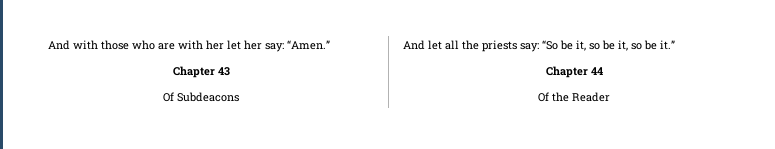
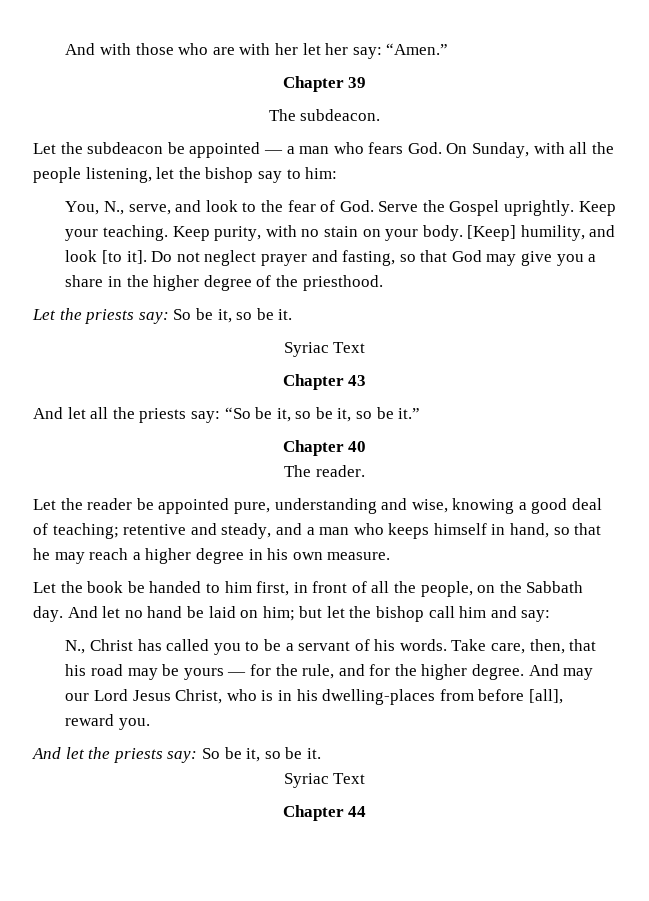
+ Chapter 39
+ The subdeacon.
+ Let the subdeacon be appointed — a man who fears God. On Sunday, with all the people listening, let the bishop say to him:
+ You, N., serve, and look to the fear of God. Serve the Gospel uprightly. Keep your teaching. Keep purity, with no stain on your body. [Keep] humility, and look [to it]. Do not neglect prayer and fasting, so that God may give you a share in the higher degree of the priesthood.
+ Let the priests say: So be it, so be it.
+ Syriac Text
- Of Subdeacons
+ Chapter 40
+ The reader.
+ Let the reader be appointed pure, understanding and wise, knowing a good deal of teaching; retentive and steady, and a man who keeps himself in hand, so that he may reach a higher degree in his own measure.
+ Let the book be handed to him first, in front of all the people, on the Sabbath day. And let no hand be laid on him; but let the bishop call him and say:
+ N., Christ has called you to be a servant of his words. Take care, then, that his road may be yours — for the rule, and for the higher degree. And may our Lord Jesus Christ, who is in his dwelling-places from before [all], reward you.
+ And let the priests say: So be it, so be it.
+ Syriac Text
- Of the Reader

